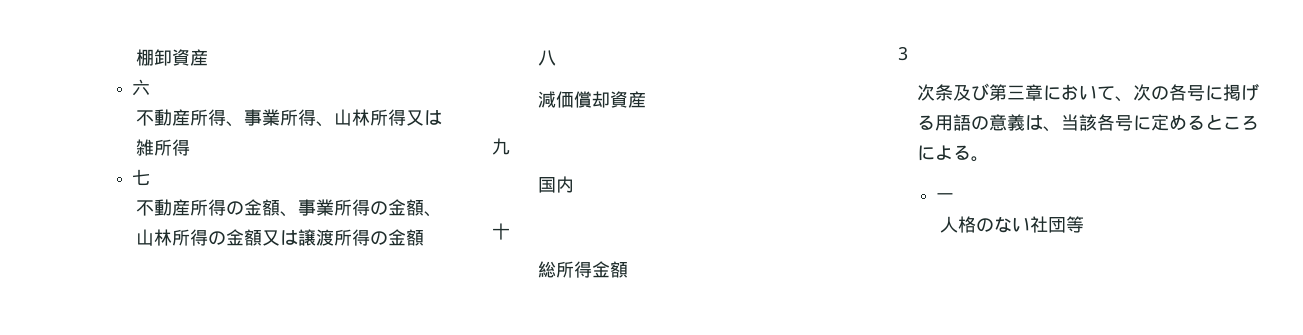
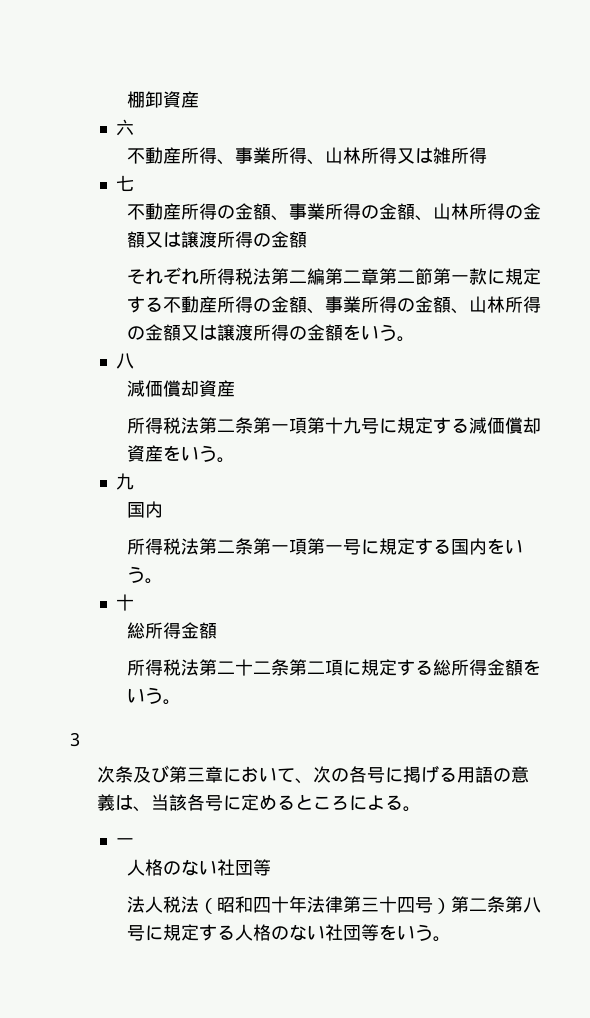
+ それぞれ所得税法第二編第二章第二節第一款に規定する不動産所得の金額、事業所得の金額、山林所得の金額又は譲渡所得の金額をいう。
  八
  減価償却資産
+ 所得税法第二条第一項第十九号に規定する減価償却資産をいう。
  九
  国内
+ 所得税法第二条第一項第一号に規定する国内をいう。
  十
  総所得金額
+ 所得税法第二十二条第二項に規定する総所得金額をいう。
+ 法人税法（昭和四十年法律第三十四号）第二条第八号に規定する人格のない社団等をいう。

